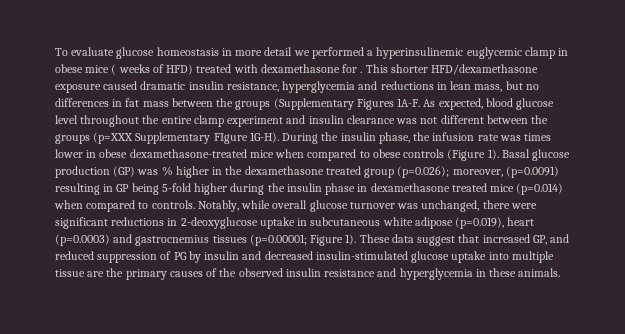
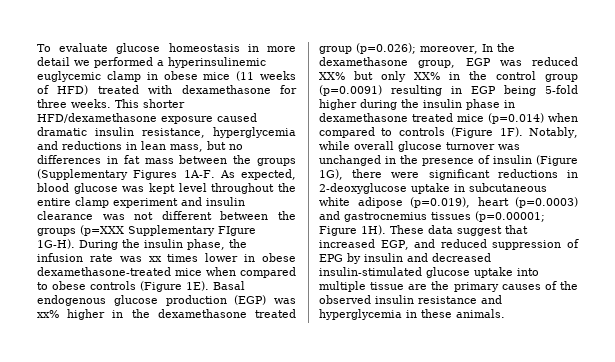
- To evaluate glucose homeostasis in more detail we performed a hyperinsulinemic euglycemic clamp in obese mice ( weeks of HFD) treated with dexamethasone for .
+ To evaluate glucose homeostasis in more detail we performed a hyperinsulinemic euglycemic clamp in obese mice (11 weeks of HFD) treated with dexamethasone for three weeks.
- As expected, blood glucose level throughout the entire clamp experiment and insulin clearance was not different between the groups (p=XXX Supplementary FIgure 1G-H).
+ As expected, blood glucose was kept level throughout the entire clamp experiment and insulin clearance was not different between the groups (p=XXX Supplementary FIgure 1G-H).
- During the insulin phase, the infusion rate was times lower in obese dexamethasone-treated mice when compared to obese controls (Figure 1). Basal glucose production (GP) was % higher in the dexamethasone treated group (p=0.026); moreover, (p=0.0091) resulting in GP being 5-fold higher during the insulin phase in dexamethasone treated mice (p=0.014) when compared to controls.
+ During the insulin phase, the infusion rate was xx times lower in obese dexamethasone-treated mice when compared to obese controls (Figure 1E). Basal endogenous glucose production (EGP) was xx% higher in the dexamethasone treated group (p=0.026); moreover, In the dexamethasone group, EGP was reduced XX% but only XX% in the control group (p=0.0091) resulting in EGP being 5-fold higher during the insulin phase in dexamethasone treated mice (p=0.014) when compared to controls (Figure 1F).
- Notably, while overall glucose turnover was unchanged, there were significant reductions in 2-deoxyglucose uptake in subcutaneous white adipose (p=0.019), heart (p=0.0003) and gastrocnemius tissues (p=0.00001; Figure 1).
+ Notably, while overall glucose turnover was unchanged in the presence of insulin (Figure 1G), there were significant reductions in 2-deoxyglucose uptake in subcutaneous white adipose (p=0.019), heart (p=0.0003) and gastrocnemius tissues (p=0.00001; Figure 1H).
- These data suggest that increased GP, and reduced suppression of PG by insulin and decreased insulin-stimulated glucose uptake into multiple tissue are the primary causes of the observed insulin resistance and hyperglycemia in these animals.
+ These data suggest that increased EGP, and reduced suppression of EPG by insulin and decreased insulin-stimulated glucose uptake into multiple tissue are the primary causes of the observed insulin resistance and hyperglycemia in these animals.

